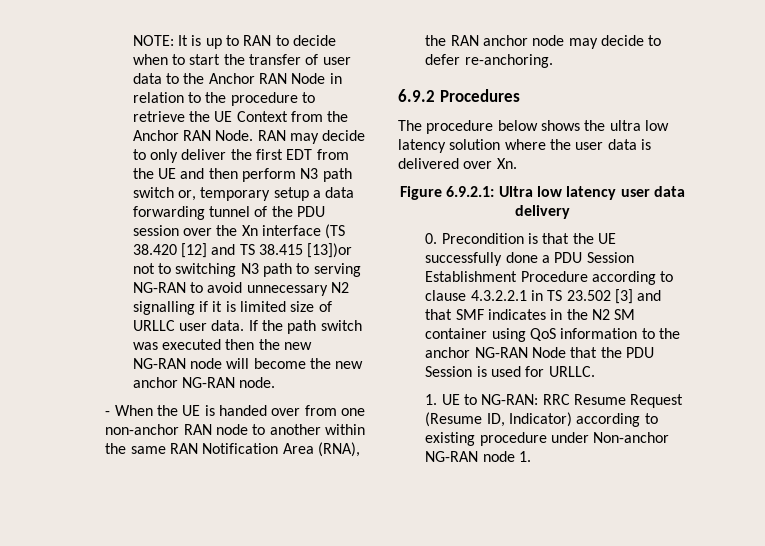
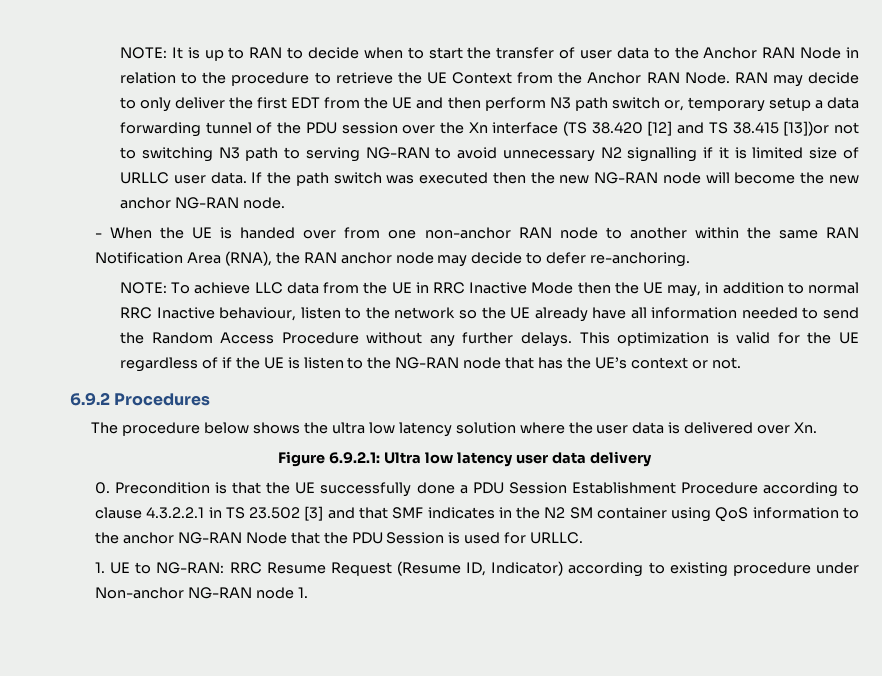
+ NOTE: To achieve LLC data from the UE in RRC Inactive Mode then the UE may, in addition to normal RRC Inactive behaviour, listen to the network so the UE already have all information needed to send the Random Access Procedure without any further delays. This optimization is valid for the UE regardless of if the UE is listen to the NG-RAN node that has the UE’s context or not.

